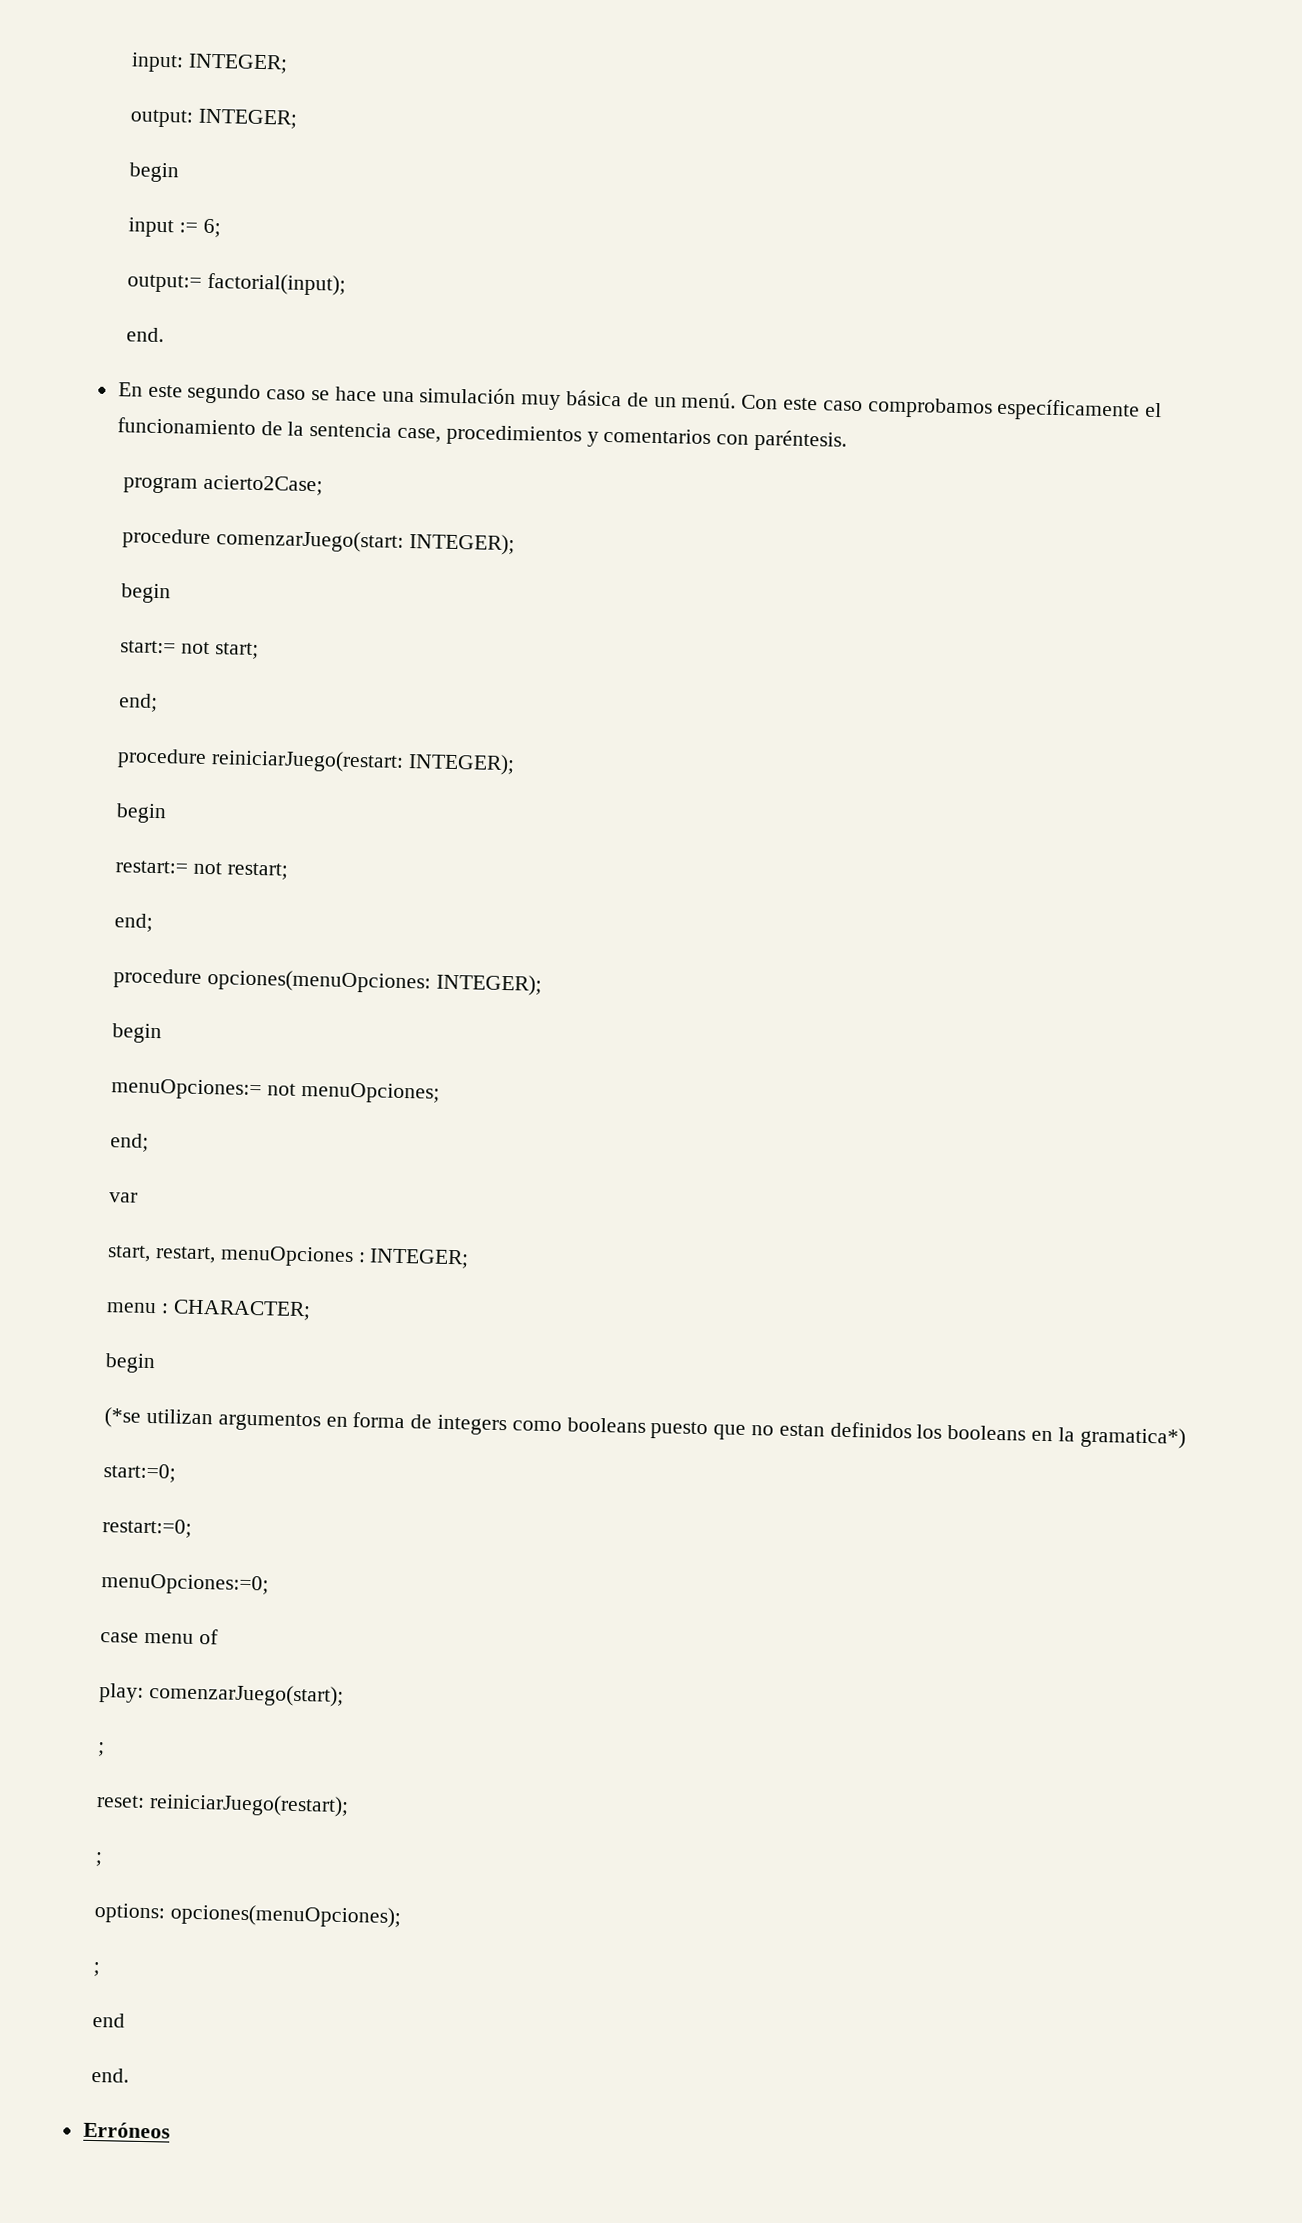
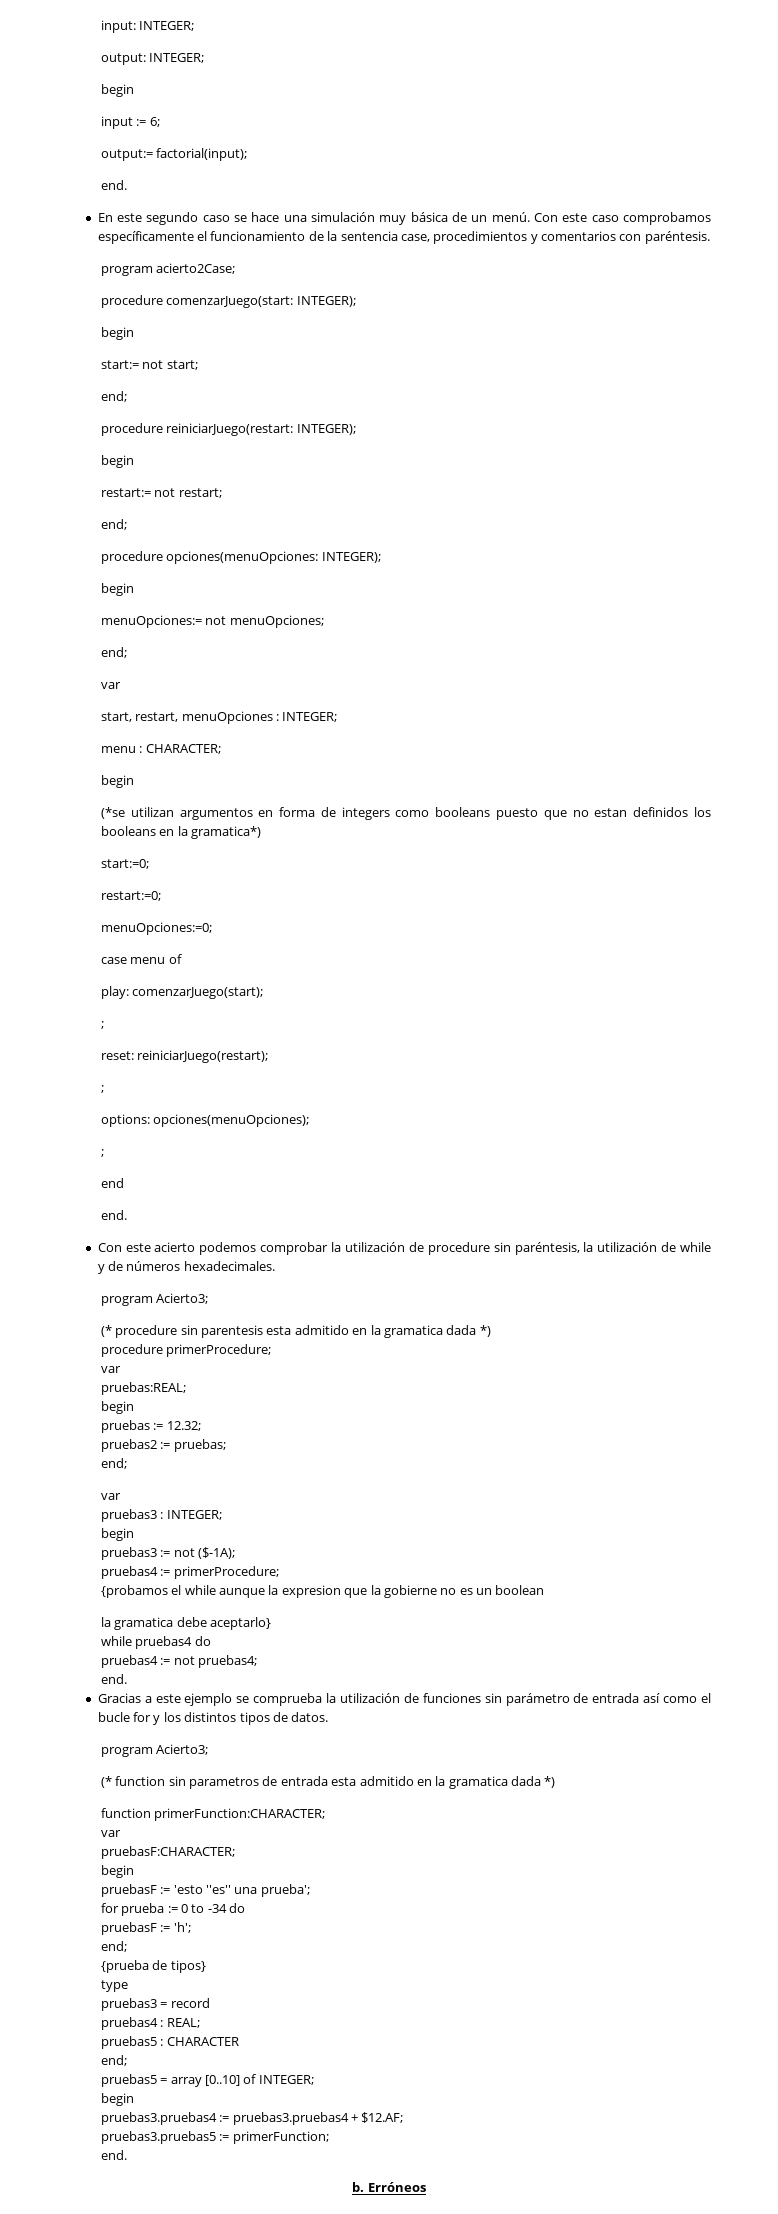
+ Con este acierto podemos comprobar la utilización de procedure sin paréntesis, la utilización de while y de números hexadecimales.
+ program Acierto3;
+ (* procedure sin parentesis esta admitido en la gramatica dada *)
+ procedure primerProcedure;
+ var
+ pruebas:REAL;
+ begin
+ pruebas := 12.32;
+ pruebas2 := pruebas;
+ end;
+ var
+ pruebas3 : INTEGER;
+ begin
+ pruebas3 := not ($-1A);
+ pruebas4 := primerProcedure;
+ {probamos el while aunque la expresion que la gobierne no es un boolean
+ la gramatica debe aceptarlo}
+ while pruebas4 do
+ pruebas4 := not pruebas4;
+ end.
+ Gracias a este ejemplo se comprueba la utilización de funciones sin parámetro de entrada así como el bucle for y los distintos tipos de datos.
+ program Acierto3;
+ (* function sin parametros de entrada esta admitido en la gramatica dada *)
+ function primerFunction:CHARACTER;
+ var
+ pruebasF:CHARACTER;
+ begin
+ pruebasF := 'esto ''es'' una prueba';
+ for prueba := 0 to -34 do
+ pruebasF := 'h';
+ end;
+ {prueba de tipos}
+ type
+ pruebas3 = record
+ pruebas4 : REAL;
+ pruebas5 : CHARACTER
+ end;
+ pruebas5 = array [0..10] of INTEGER;
+ begin
+ pruebas3.pruebas4 := pruebas3.pruebas4 + $12.AF;
+ pruebas3.pruebas5 := primerFunction;
+ end.
+ b.

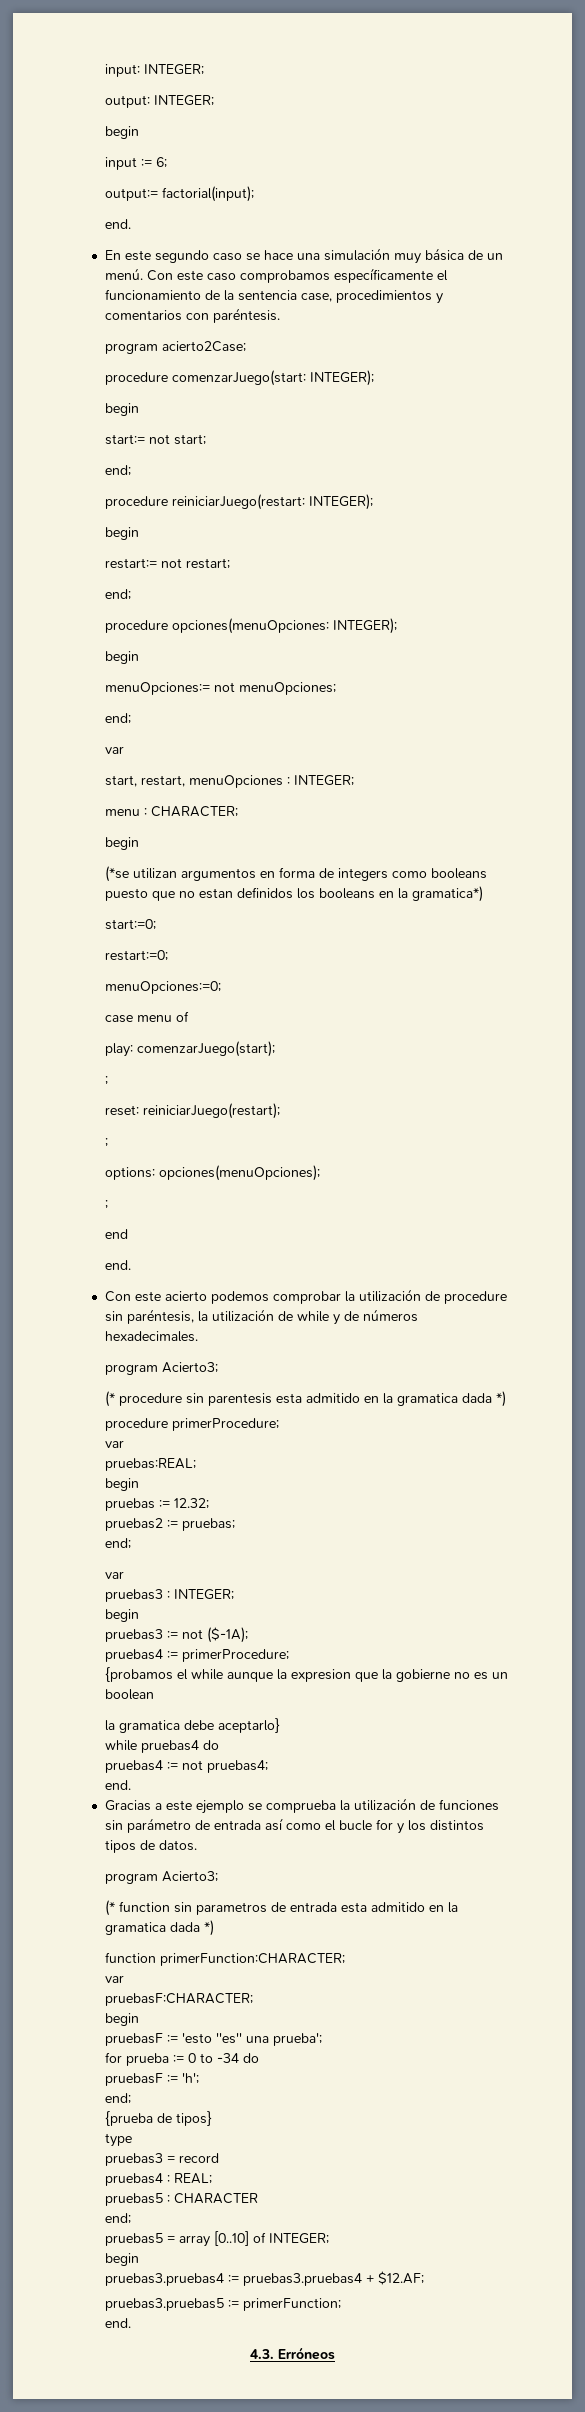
- b. Erróneos
+ 4.3. Erróneos

